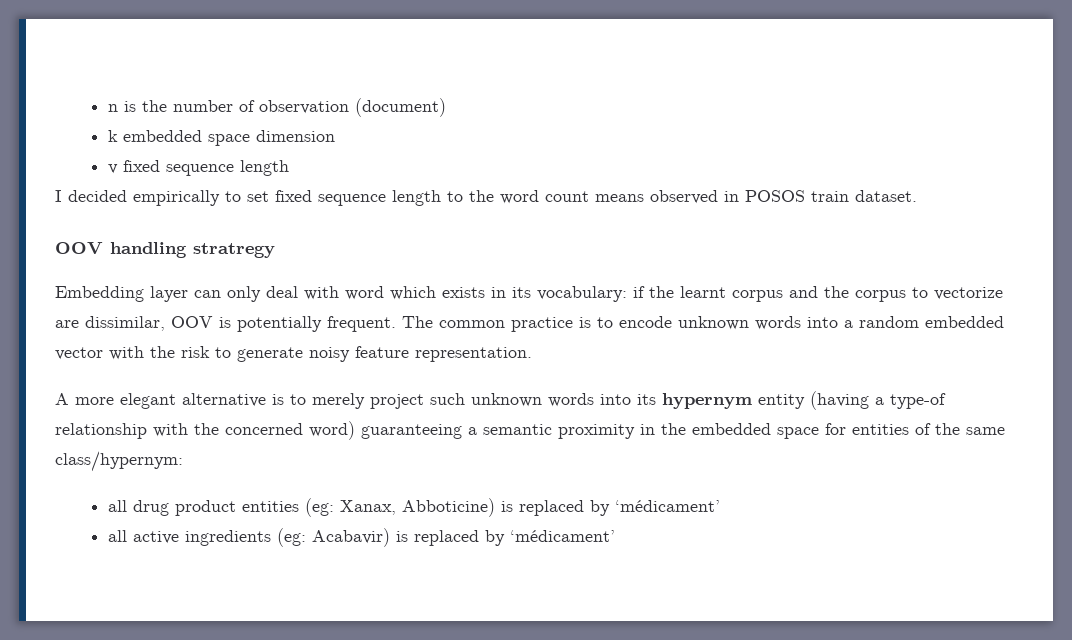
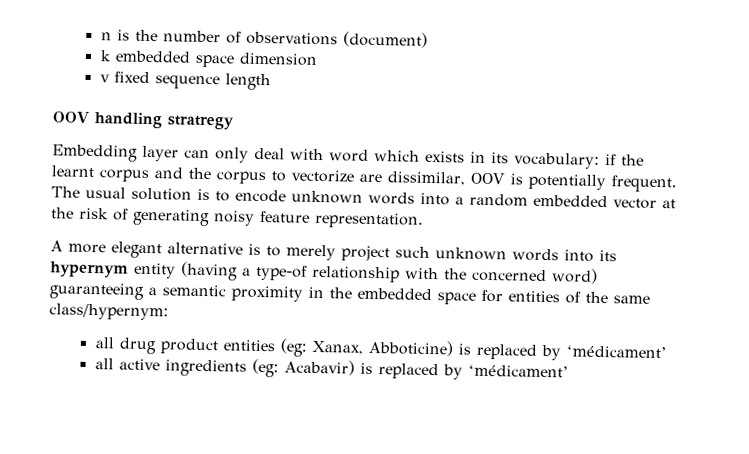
- n is the number of observation (document)
+ n is the number of observations (document)
- I decided empirically to set fixed sequence length to the word count means observed in POSOS train dataset.
- The common practice is to encode unknown words into a random embedded vector with the risk to generate noisy feature representation.
+ The usual solution is to encode unknown words into a random embedded vector at the risk of generating noisy feature representation.

